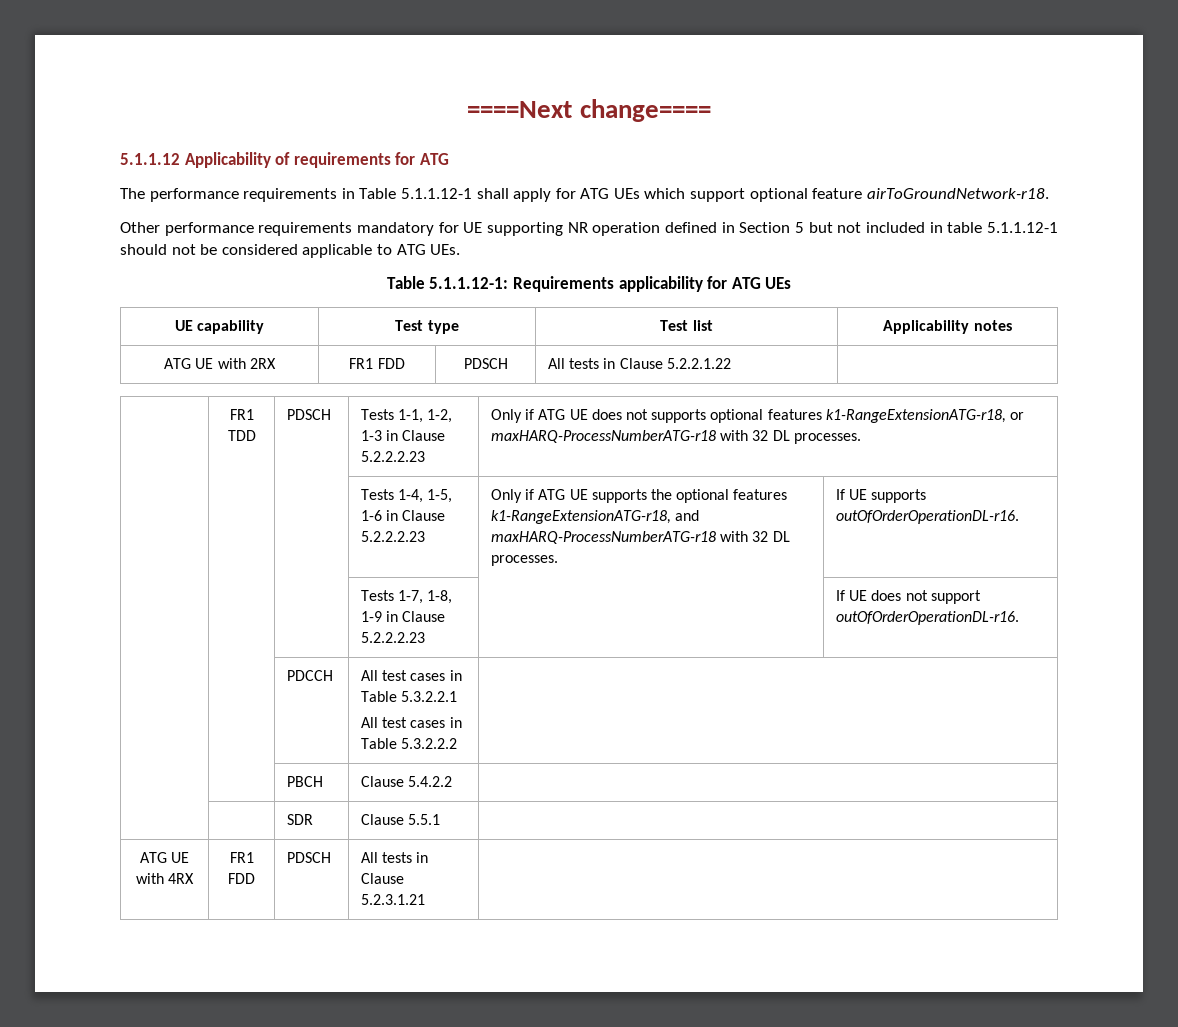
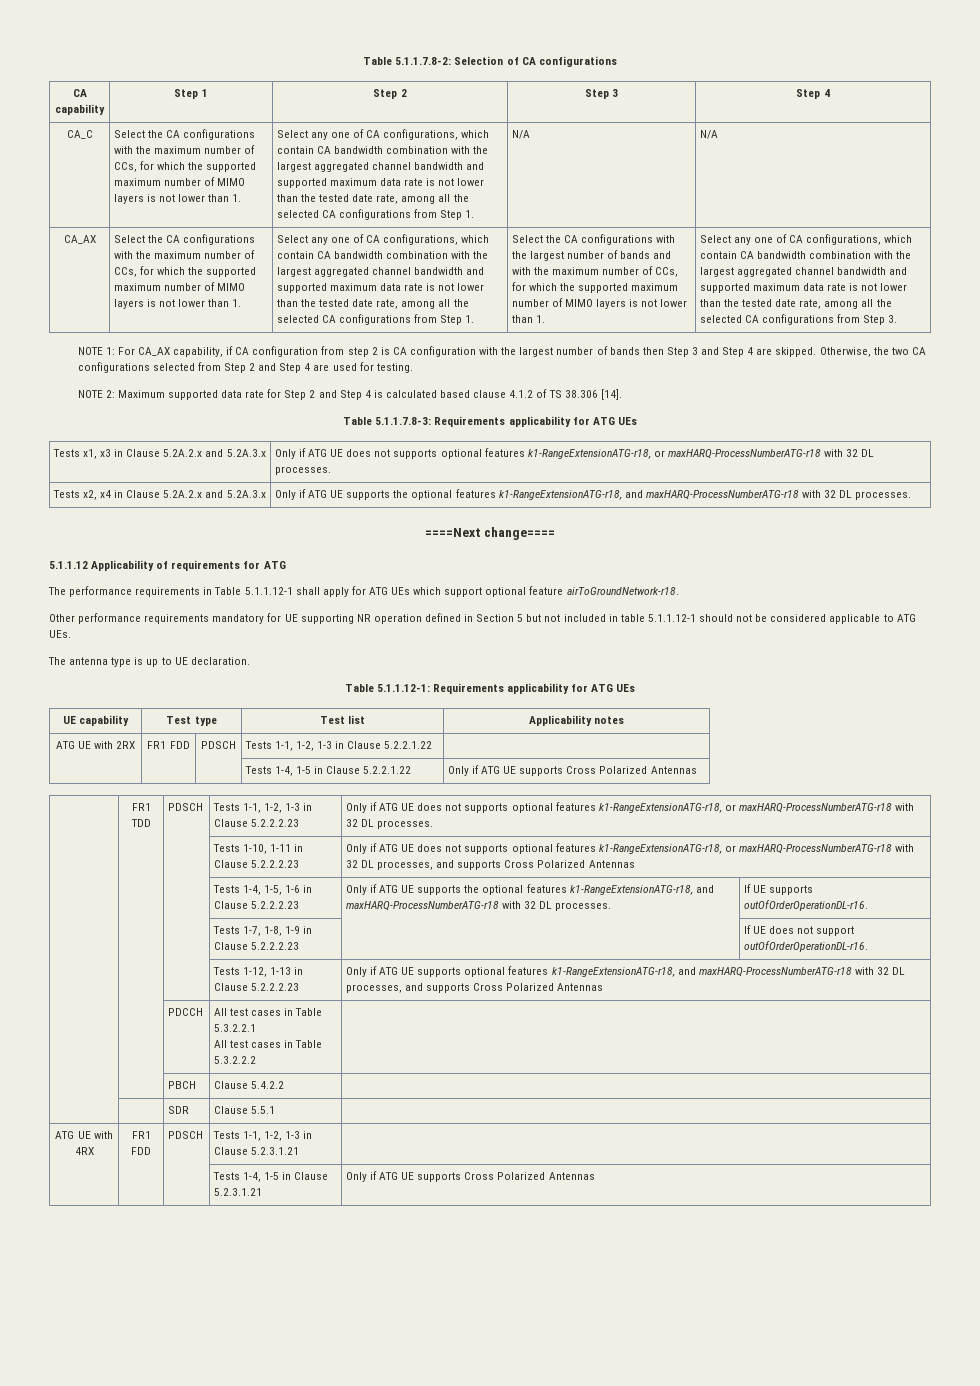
+ Table 5.1.1.7.8-2: Selection of CA configurations
+ CA capability | Step 1 | Step 2 | Step 3 | Step 4
+ CA_C | Select the CA configurations with the maximum number of CCs, for which the supported maximum number of MIMO layers is not lower than 1. | Select any one of CA configurations, which contain CA bandwidth combination with the largest aggregated channel bandwidth and supported maximum data rate is not lower than the tested date rate, among all the selected CA configurations from Step 1. | N/A | N/A
+ CA_AX | Select the CA configurations with the maximum number of CCs, for which the supported maximum number of MIMO layers is not lower than 1. | Select any one of CA configurations, which contain CA bandwidth combination with the largest aggregated channel bandwidth and supported maximum data rate is not lower than the tested date rate, among all the selected CA configurations from Step 1. | Select the CA configurations with the largest number of bands and with the maximum number of CCs, for which the supported maximum number of MIMO layers is not lower than 1. | Select any one of CA configurations, which contain CA bandwidth combination with the largest aggregated channel bandwidth and supported maximum data rate is not lower than the tested date rate, among all the selected CA configurations from Step 3.
+ NOTE 1: For CA_AX capability, if CA configuration from step 2 is CA configuration with the largest number of bands then Step 3 and Step 4 are skipped. Otherwise, the two CA configurations selected from Step 2 and Step 4 are used for testing.
+ NOTE 2: Maximum supported data rate for Step 2 and Step 4 is calculated based clause 4.1.2 of TS 38.306 [14].
+ Table 5.1.1.7.8-3: Requirements applicability for ATG UEs
+ Tests x1, x3 in Clause 5.2A.2.x and 5.2A.3.x | Only if ATG UE does not supports optional features k1-RangeExtensionATG-r18, or maxHARQ-ProcessNumberATG-r18 with 32 DL processes.
+ Tests x2, x4 in Clause 5.2A.2.x and 5.2A.3.x | Only if ATG UE supports the optional features k1-RangeExtensionATG-r18, and maxHARQ-ProcessNumberATG-r18 with 32 DL processes.
+ The antenna type is up to UE declaration.
- ATG UE with 2RX | FR1 FDD | PDSCH | All tests in Clause 5.2.2.1.22 |
+ ATG UE with 2RX | FR1 FDD | PDSCH | Tests 1-1, 1-2, 1-3 in Clause 5.2.2.1.22 |
+ | | | Tests 1-4, 1-5 in Clause 5.2.2.1.22 | Only if ATG UE supports Cross Polarized Antennas
+ | | | Tests 1-10, 1-11 in Clause 5.2.2.2.23 | Only if ATG UE does not supports optional features k1-RangeExtensionATG-r18, or maxHARQ-ProcessNumberATG-r18 with 32 DL processes, and supports Cross Polarized Antennas
+ | | | Tests 1-12, 1-13 in Clause 5.2.2.2.23 | Only if ATG UE supports optional features k1-RangeExtensionATG-r18, and maxHARQ-ProcessNumberATG-r18 with 32 DL processes, and supports Cross Polarized Antennas
- ATG UE with 4RX | FR1 FDD | PDSCH | All tests in Clause 5.2.3.1.21 |
+ ATG UE with 4RX | FR1 FDD | PDSCH | Tests 1-1, 1-2, 1-3 in Clause 5.2.3.1.21 |
+ | | | Tests 1-4, 1-5 in Clause 5.2.3.1.21 | Only if ATG UE supports Cross Polarized Antennas

